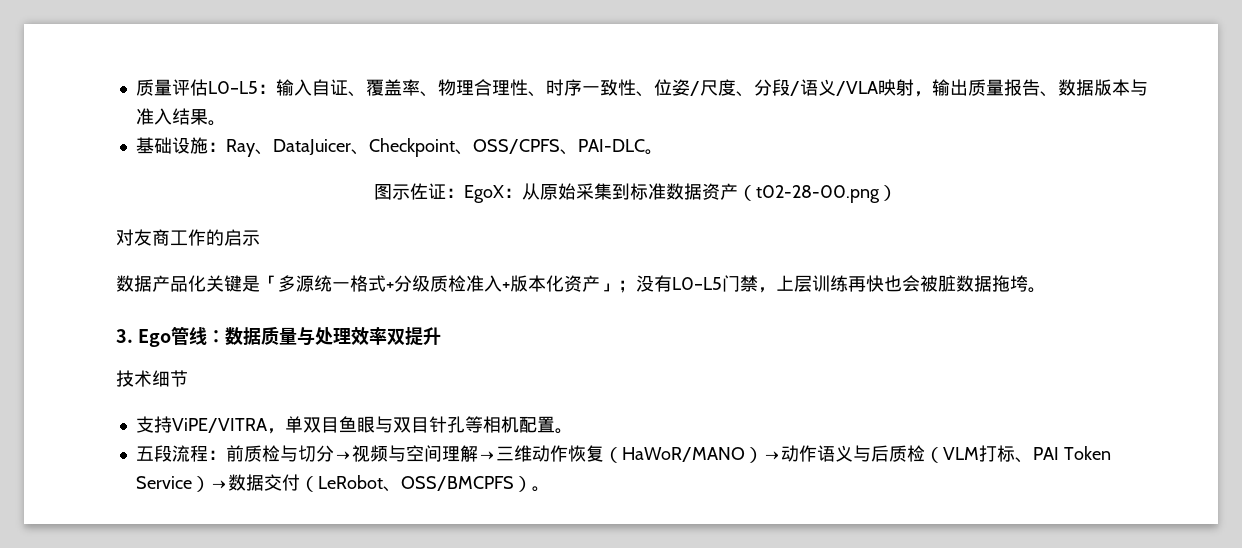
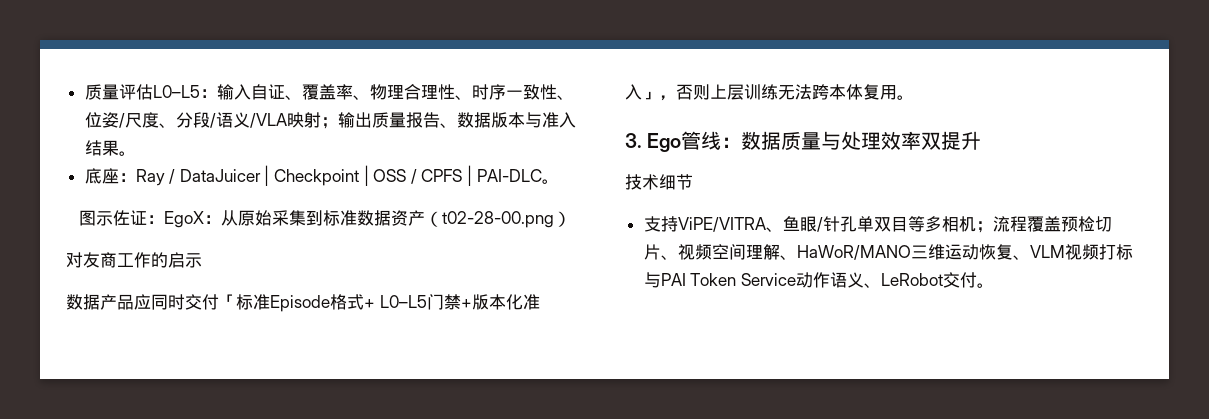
- 质量评估L0–L5：输入自证、覆盖率、物理合理性、时序一致性、位姿/尺度、分段/语义/VLA映射，输出质量报告、数据版本与准入结果。
+ 质量评估L0–L5：输入自证、覆盖率、物理合理性、时序一致性、位姿/尺度、分段/语义/VLA映射；输出质量报告、数据版本与准入结果。
- 基础设施：Ray、DataJuicer、Checkpoint、OSS/CPFS、PAI-DLC。
+ 底座：Ray / DataJuicer | Checkpoint | OSS / CPFS | PAI-DLC。
- 数据产品化关键是「多源统一格式+分级质检准入+版本化资产」；没有L0–L5门禁，上层训练再快也会被脏数据拖垮。
+ 数据产品应同时交付「标准Episode格式+ L0–L5门禁+版本化准入」，否则上层训练无法跨本体复用。
- 支持ViPE/VITRA，单双目鱼眼与双目针孔等相机配置。
- 五段流程：前质检与切分→视频与空间理解→三维动作恢复（HaWoR/MANO）→动作语义与后质检（VLM打标、PAI Token Service）→数据交付（LeRobot、OSS/BMCPFS）。
+ 支持ViPE/VITRA、鱼眼/针孔单双目等多相机；流程覆盖预检切片、视频空间理解、HaWoR/MANO三维运动恢复、VLM视频打标与PAI Token Service动作语义、LeRobot交付。

